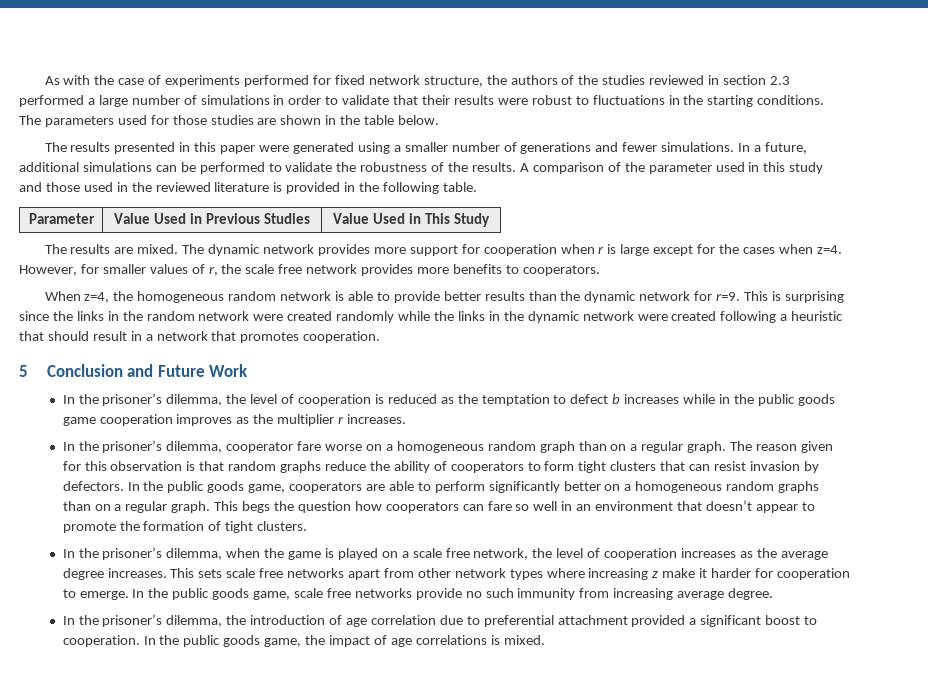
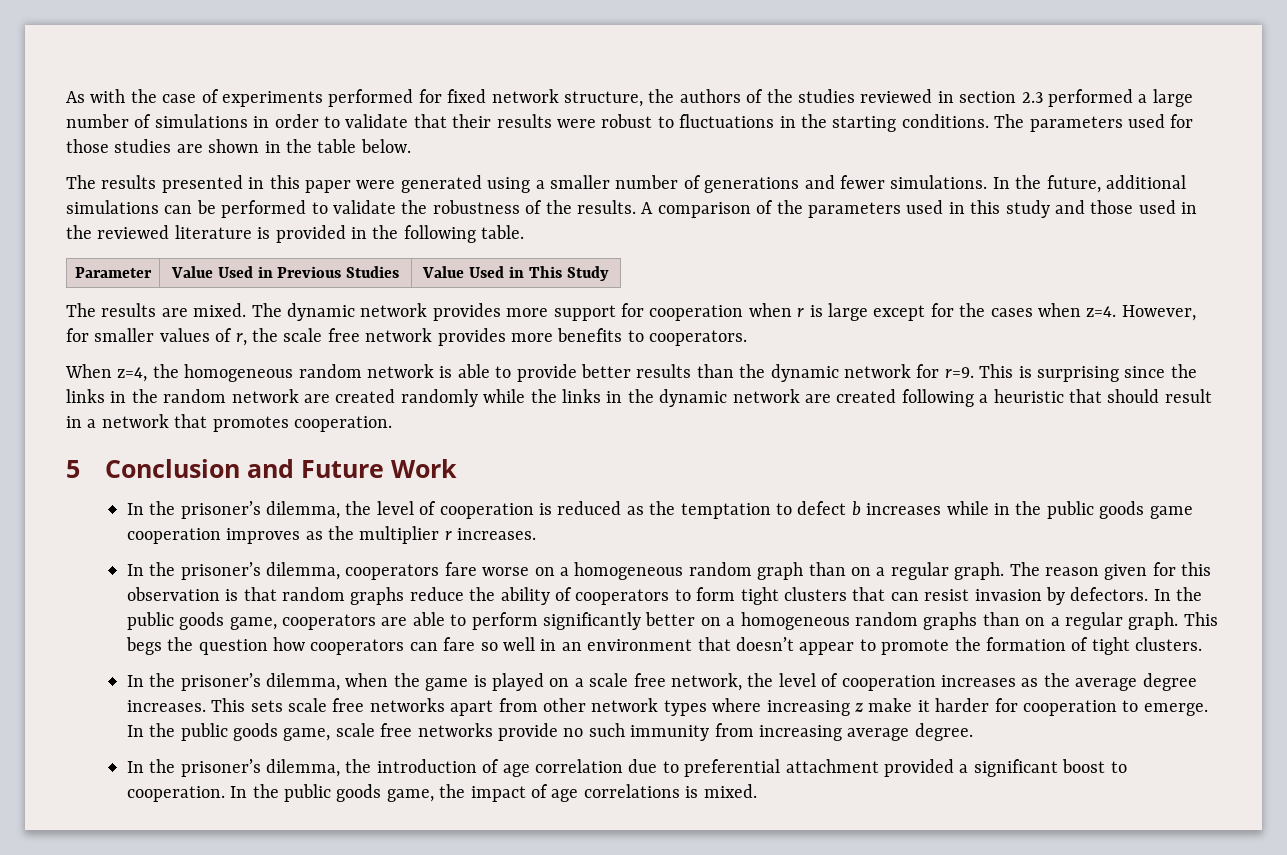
- In a future, additional simulations can be performed to validate the robustness of the results.
+ In the future, additional simulations can be performed to validate the robustness of the results.
- A comparison of the parameter used in this study and those used in the reviewed literature is provided in the following table.
+ A comparison of the parameters used in this study and those used in the reviewed literature is provided in the following table.
- This is surprising since the links in the random network were created randomly while the links in the dynamic network were created following a heuristic that should result in a network that promotes cooperation.
+ This is surprising since the links in the random network are created randomly while the links in the dynamic network are created following a heuristic that should result in a network that promotes cooperation.
- In the prisoner’s dilemma, cooperator fare worse on a homogeneous random graph than on a regular graph.
+ In the prisoner’s dilemma, cooperators fare worse on a homogeneous random graph than on a regular graph.

